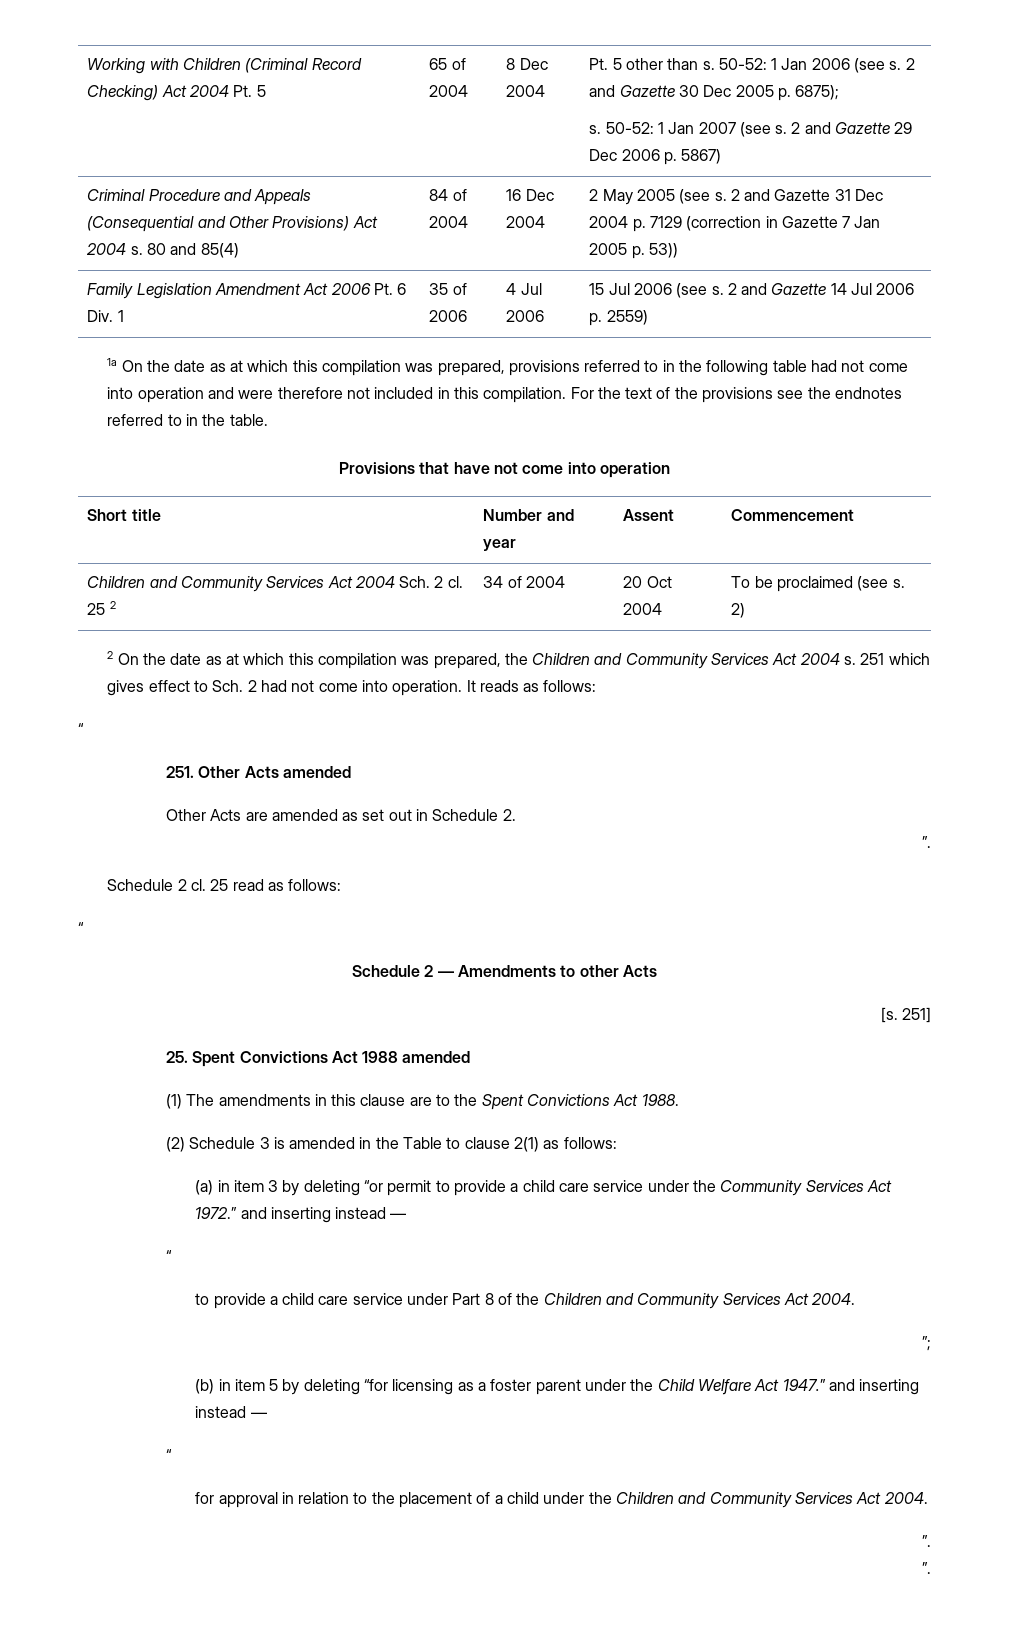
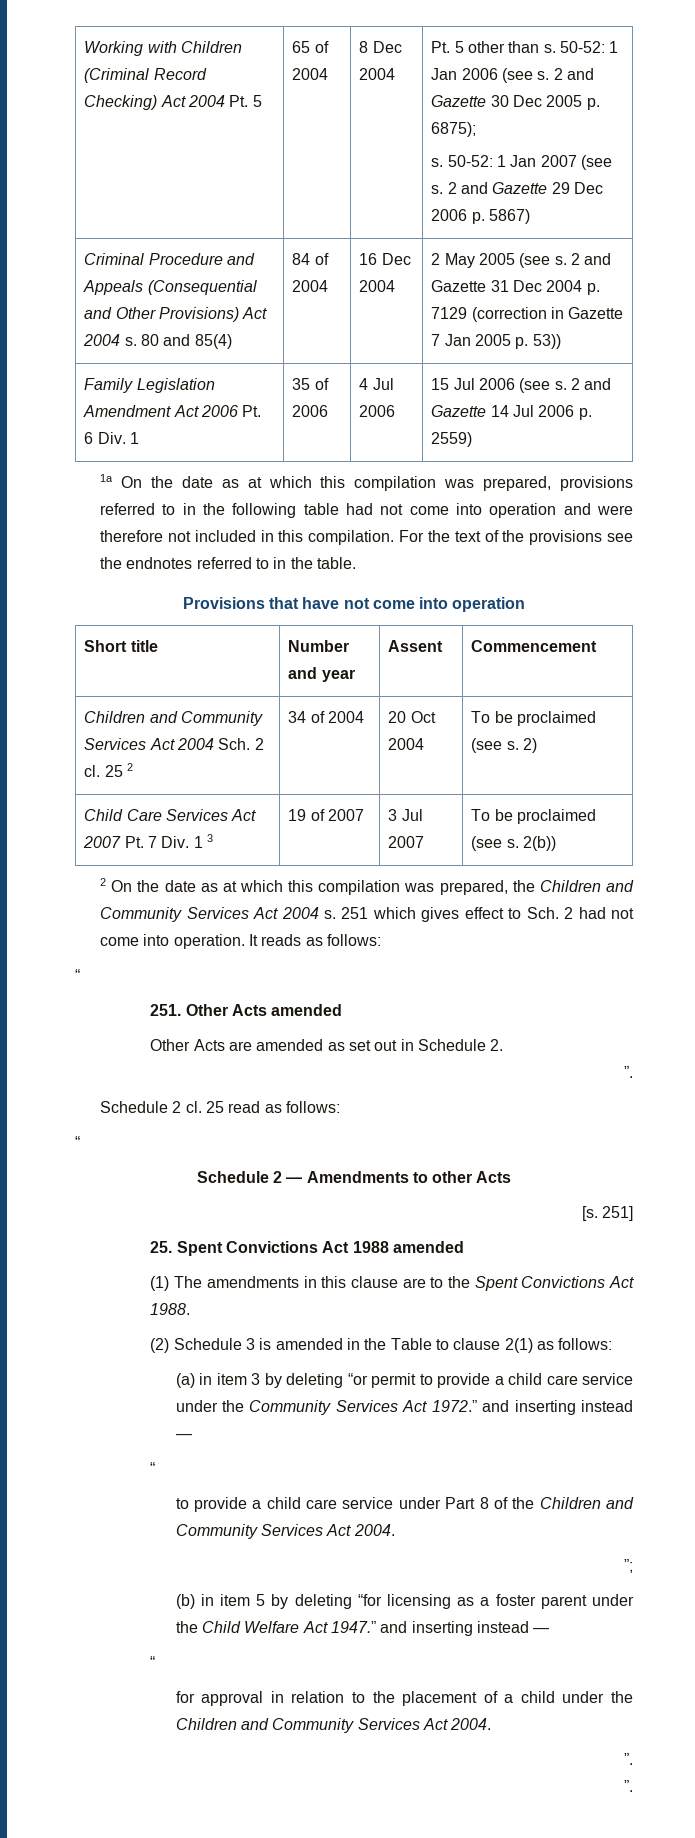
+ Child Care Services Act 2007 Pt. 7 Div. 1 3 | 19 of 2007 | 3 Jul 2007 | To be proclaimed (see s. 2(b))

